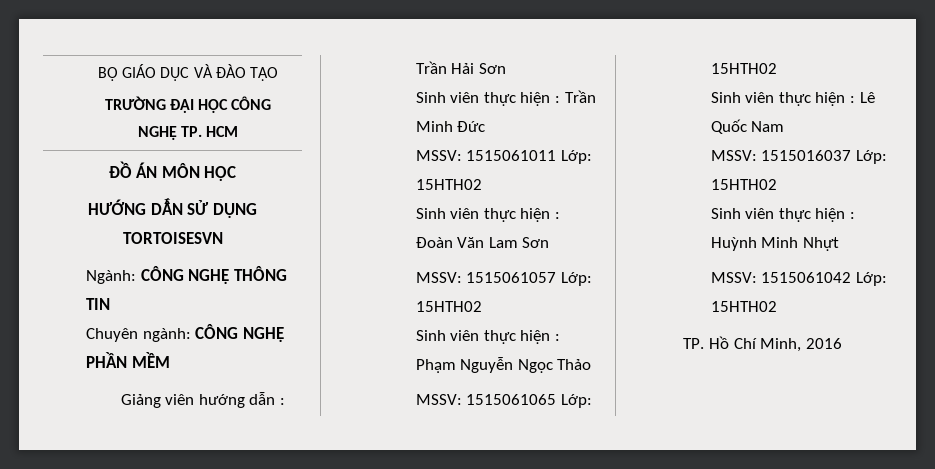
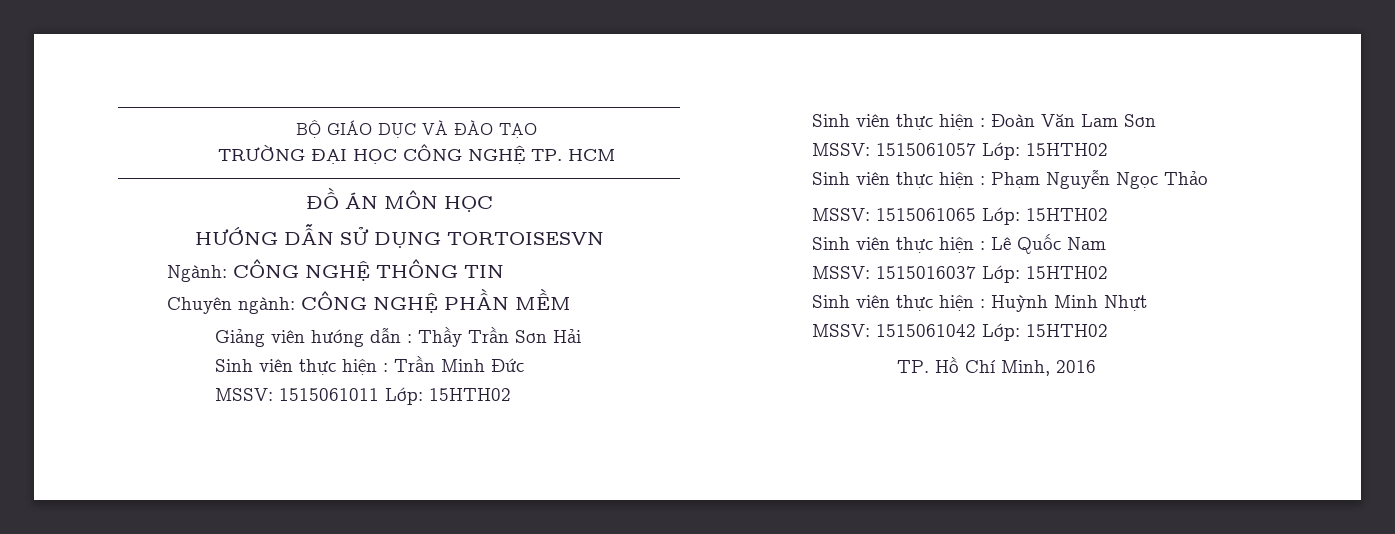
- Giảng viên hướng dẫn : Trần Hải Sơn
+ Giảng viên hướng dẫn : Thầy Trần Sơn Hải

